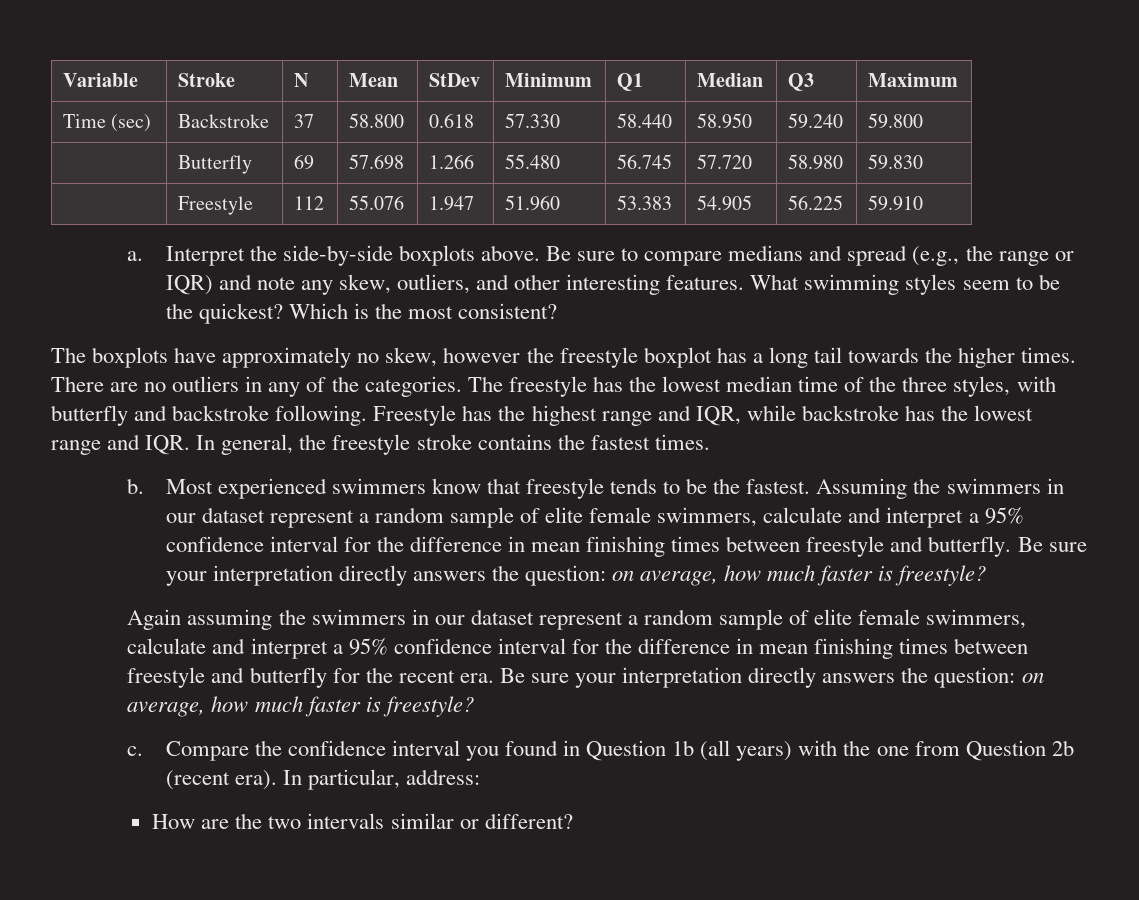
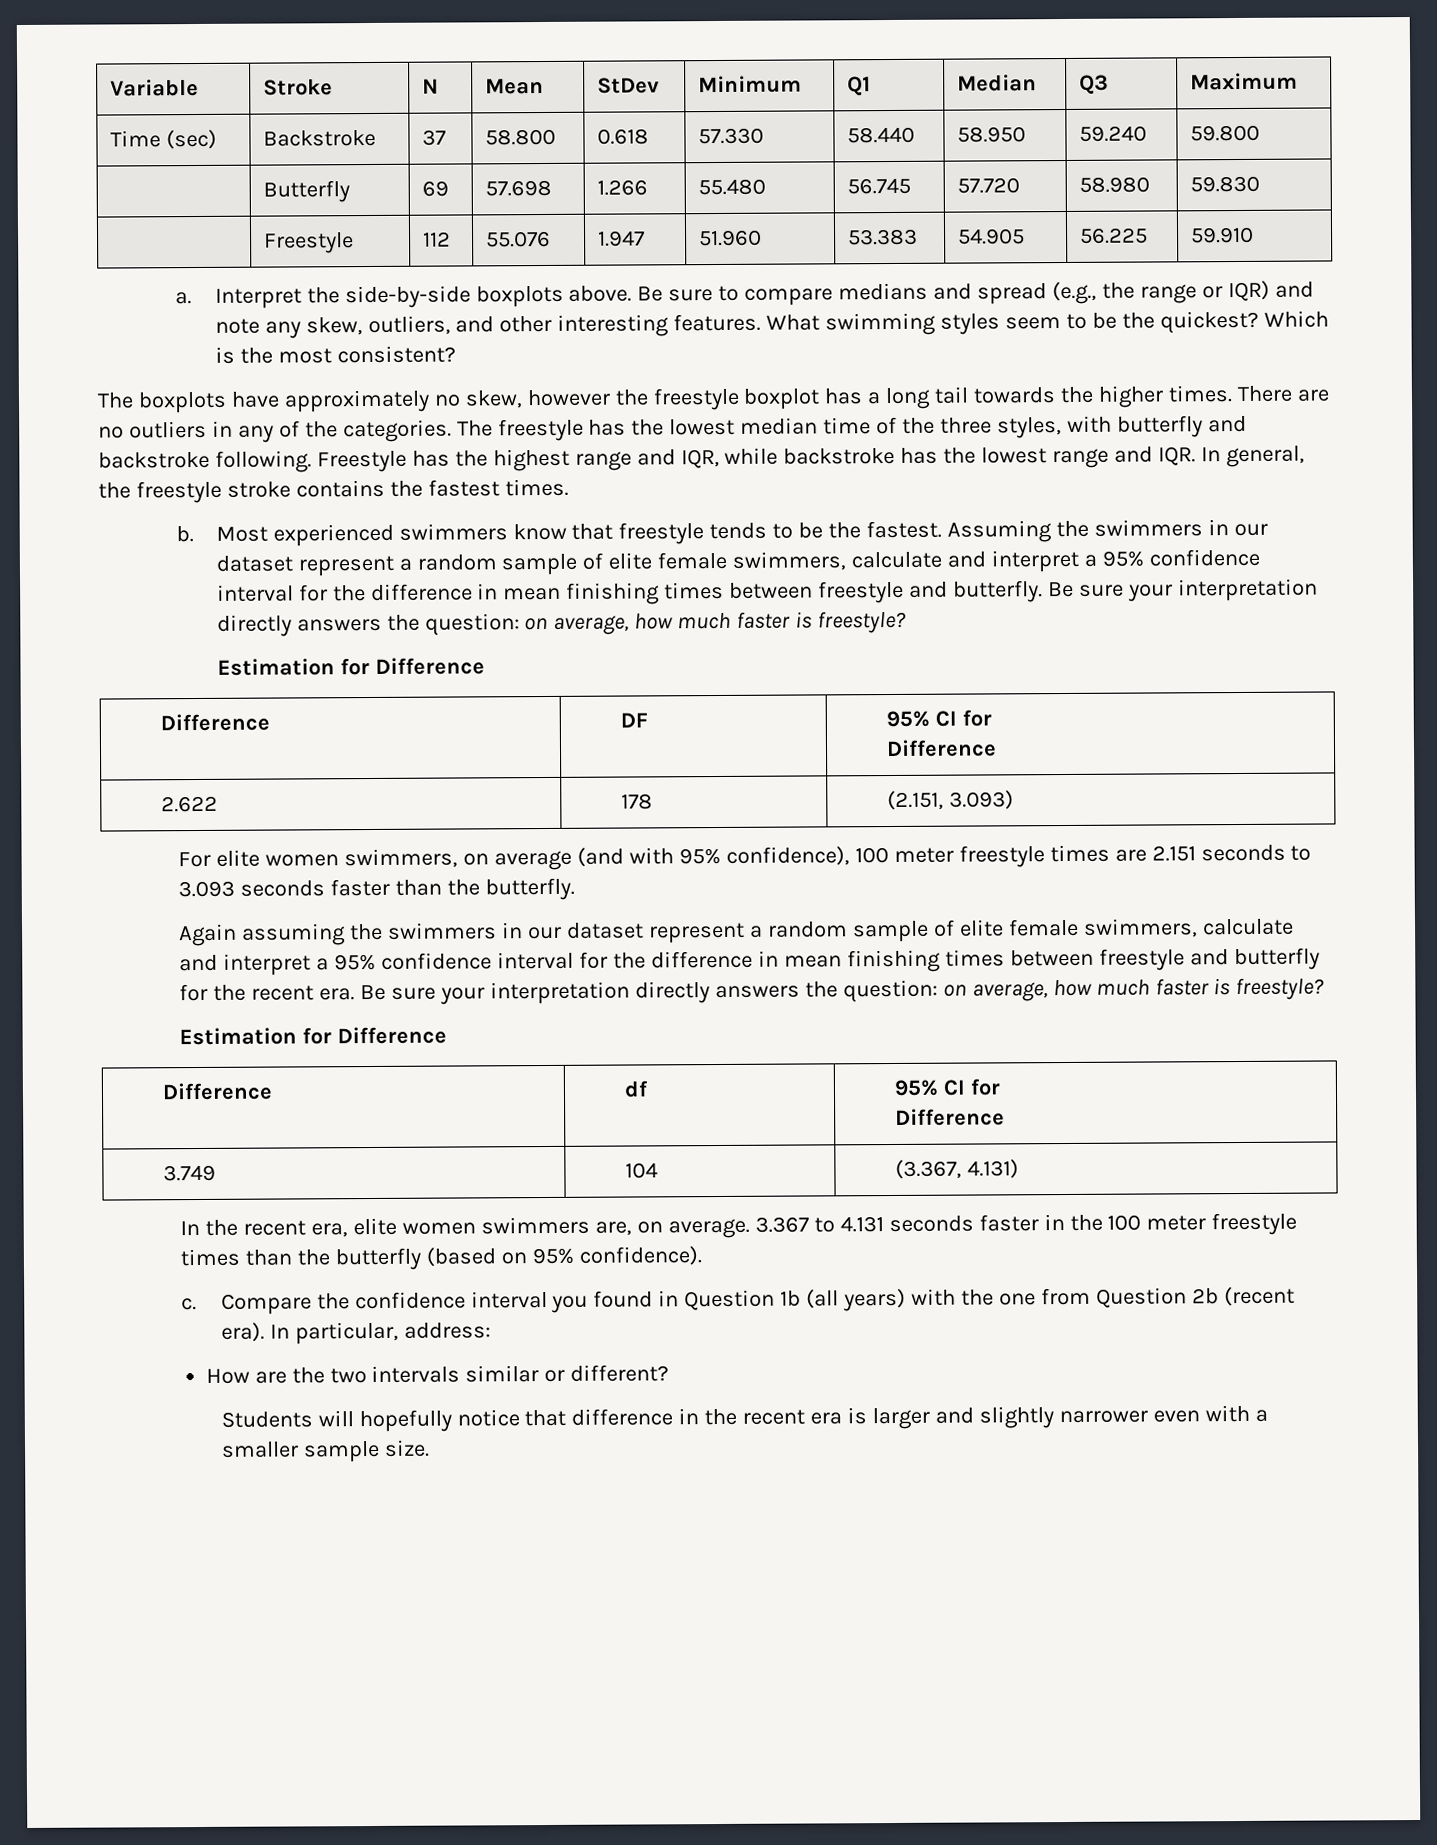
  Assuming the swimmers in our dataset represent a random sample of elite female swimmers, calculate and interpret a 95% confidence interval for the difference in mean finishing times between freestyle and butterfly. Be sure your interpretation directly answers the question: on average, how much faster is freestyle?
+ Estimation for Difference
+ Difference | DF | 95% CI for
+ Difference
+ 2.622 | 178 | (2.151, 3.093)
+ For elite women swimmers, on average (and with 95% confidence), 100 meter freestyle times are 2.151 seconds to 3.093 seconds faster than the butterfly.
  Again assuming the swimmers in our dataset represent a random sample of elite female swimmers, calculate and interpret a 95% confidence interval for the difference in mean finishing times between freestyle and butterfly for the recent era. Be sure your interpretation directly answers the question: on average, how much faster is freestyle?
+ Estimation for Difference
+ Difference | df | 95% CI for
+ Difference
+ 3.749 | 104 | (3.367, 4.131)
+ In the recent era, elite women swimmers are, on average. 3.367 to 4.131 seconds faster in the 100 meter freestyle times than the butterfly (based on 95% confidence).
+ Students will hopefully notice that difference in the recent era is larger and slightly narrower even with a smaller sample size.

